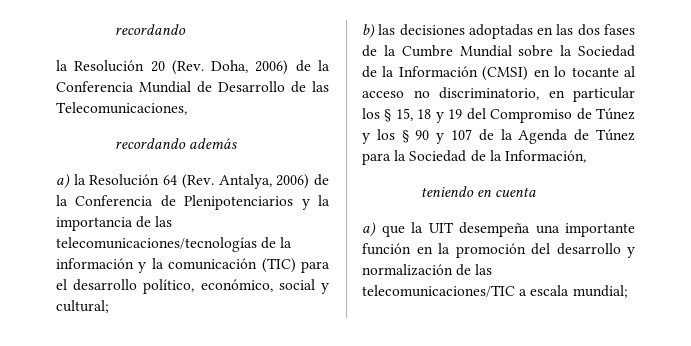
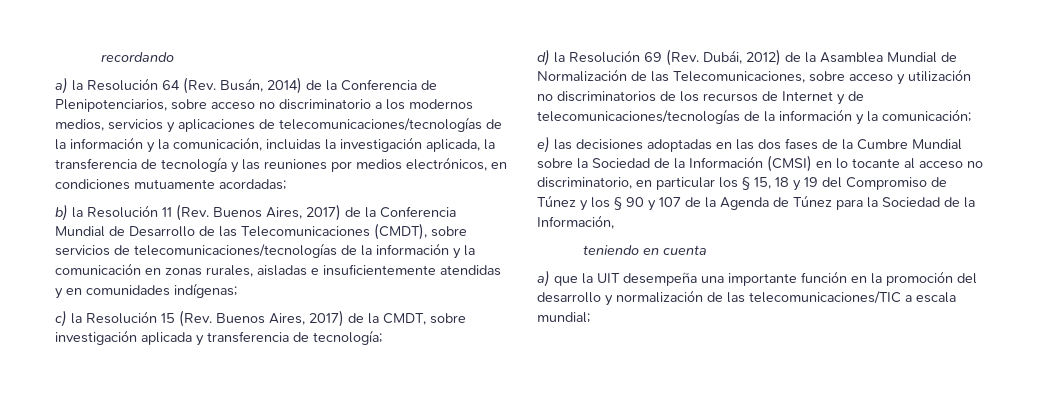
- la Resolución 20 (Rev. Doha, 2006) de la Conferencia Mundial de Desarrollo de las Telecomunicaciones,
- recordando además
- a) la Resolución 64 (Rev. Antalya, 2006) de la Conferencia de Plenipotenciarios y la importancia de las telecomunicaciones/tecnologías de la información y la comunicación (TIC) para el desarrollo político, económico, social y cultural;
- b) las decisiones adoptadas en las dos fases de la Cumbre Mundial sobre la Sociedad de la Información (CMSI) en lo tocante al acceso no discriminatorio, en particular los § 15, 18 y 19 del Compromiso de Túnez y los § 90 y 107 de la Agenda de Túnez para la Sociedad de la Información,
+ a) la Resolución 64 (Rev. Busán, 2014) de la Conferencia de Plenipotenciarios, sobre acceso no discriminatorio a los modernos medios, servicios y aplicaciones de telecomunicaciones/tecnologías de la información y la comunicación, incluidas la investigación aplicada, la transferencia de tecnología y las reuniones por medios electrónicos, en condiciones mutuamente acordadas;
+ b) la Resolución 11 (Rev. Buenos Aires, 2017) de la Conferencia Mundial de Desarrollo de las Telecomunicaciones (CMDT), sobre servicios de telecomunicaciones/tecnologías de la información y la comunicación en zonas rurales, aisladas e insuficientemente atendidas y en comunidades indígenas;
+ c) la Resolución 15 (Rev. Buenos Aires, 2017) de la CMDT, sobre investigación aplicada y transferencia de tecnología;
+ d) la Resolución 69 (Rev. Dubái, 2012) de la Asamblea Mundial de Normalización de las Telecomunicaciones, sobre acceso y utilización no discriminatorios de los recursos de Internet y de telecomunicaciones/tecnologías de la información y la comunicación;
+ e) las decisiones adoptadas en las dos fases de la Cumbre Mundial sobre la Sociedad de la Información (CMSI) en lo tocante al acceso no discriminatorio, en particular los § 15, 18 y 19 del Compromiso de Túnez y los § 90 y 107 de la Agenda de Túnez para la Sociedad de la Información,

